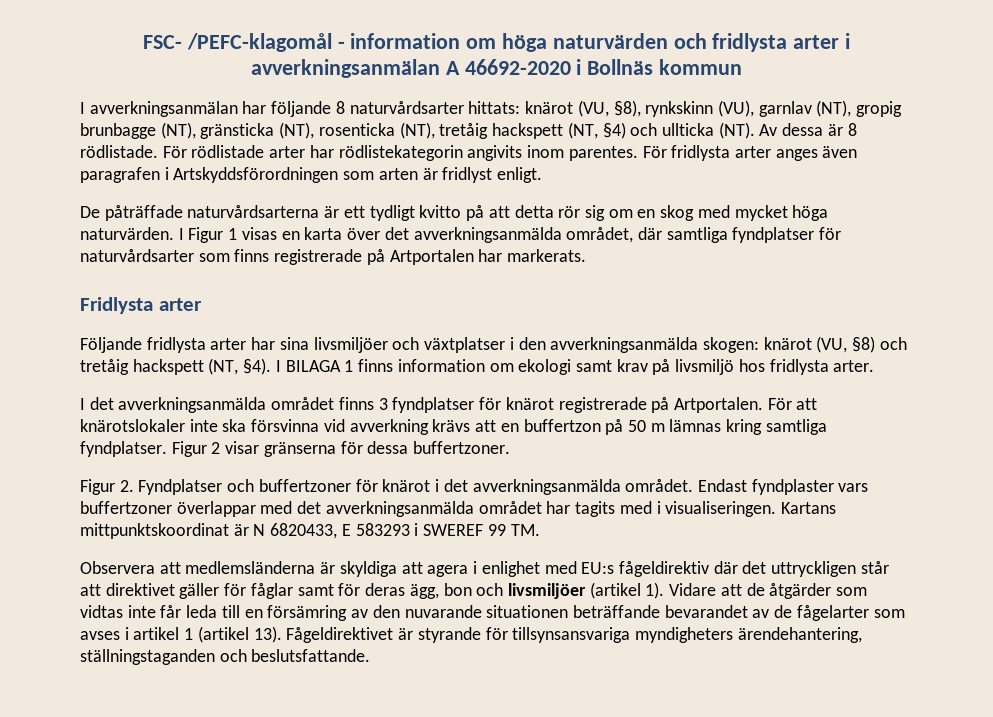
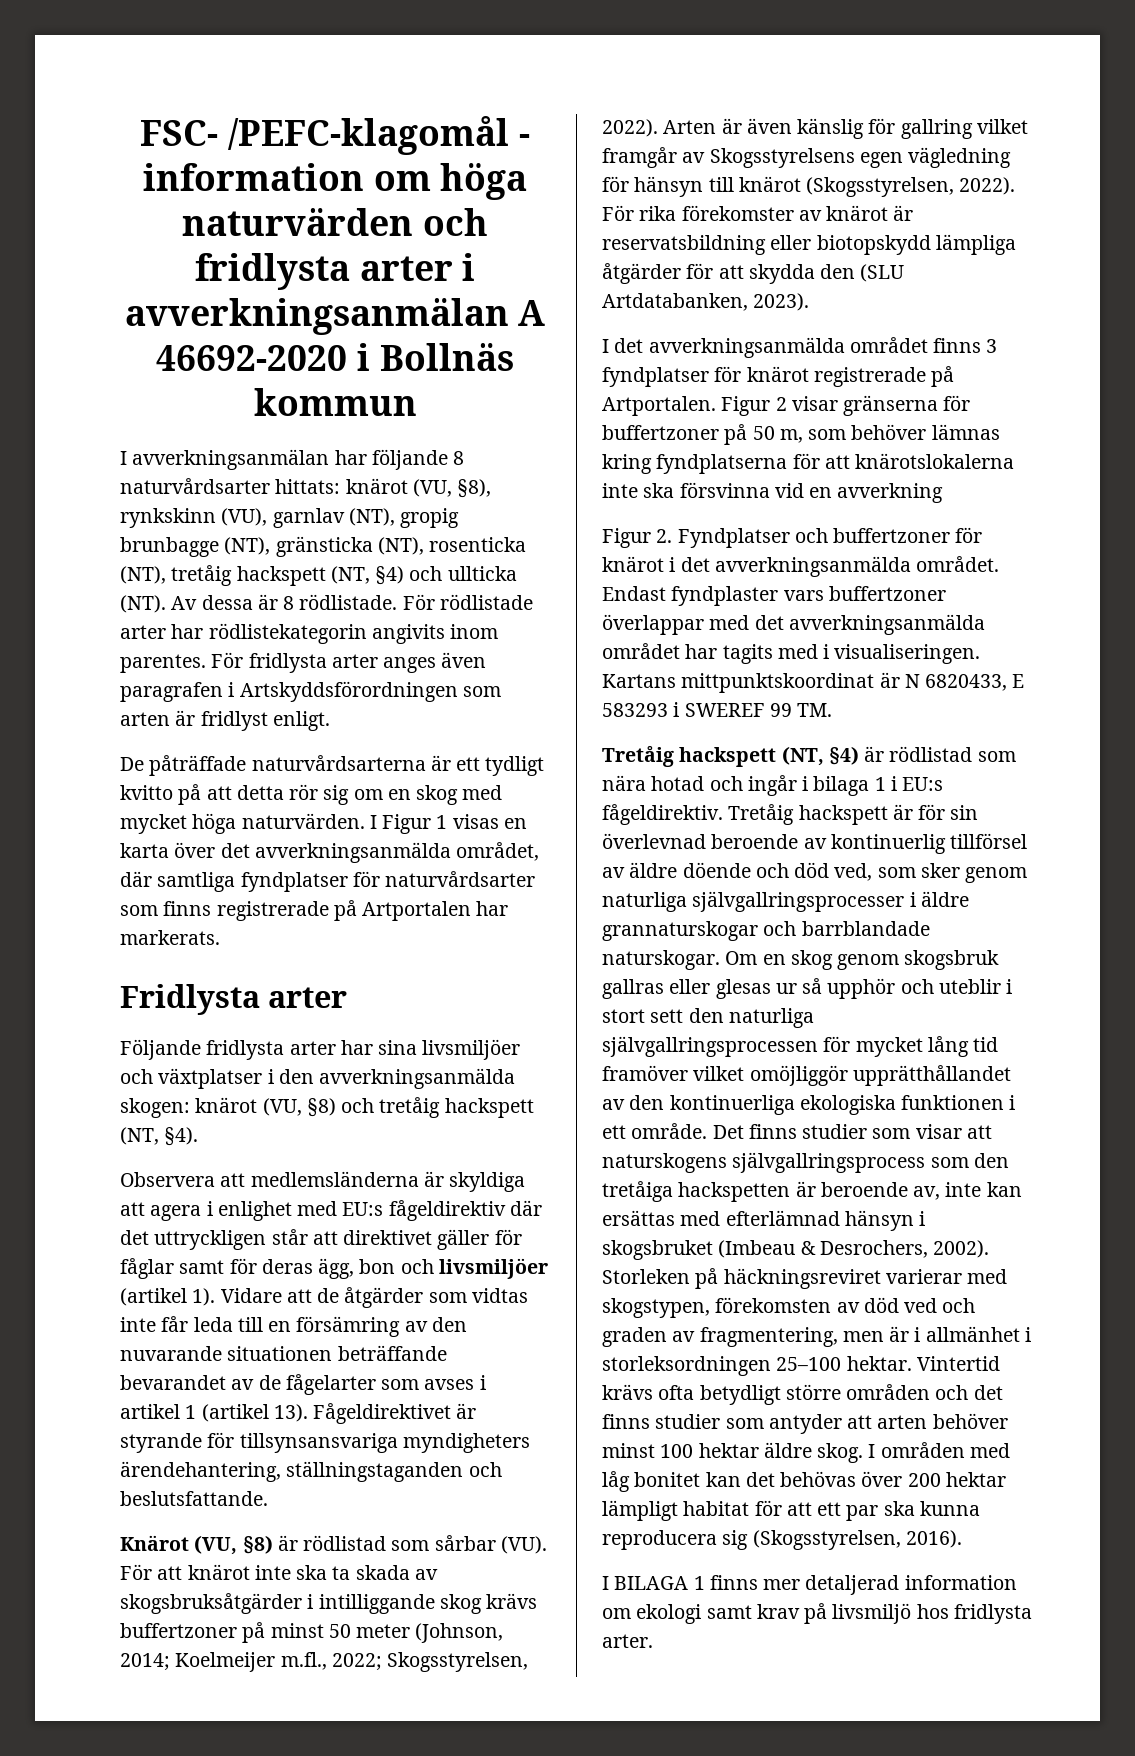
- I BILAGA 1 finns information om ekologi samt krav på livsmiljö hos fridlysta arter.
- I det avverkningsanmälda området finns 3 fyndplatser för knärot registrerade på Artportalen. För att knärotslokaler inte ska försvinna vid avverkning krävs att en buffertzon på 50 m lämnas kring samtliga fyndplatser. Figur 2 visar gränserna för dessa buffertzoner.
- Figur 2. Fyndplatser och buffertzoner för knärot i det avverkningsanmälda området. Endast fyndplaster vars buffertzoner överlappar med det avverkningsanmälda området har tagits med i visualiseringen. Kartans mittpunktskoordinat är N 6820433, E 583293 i SWEREF 99 TM.
+ Knärot (VU, §8) är rödlistad som sårbar (VU). För att knärot inte ska ta skada av skogsbruksåtgärder i intilliggande skog krävs buffertzoner på minst 50 meter (Johnson, 2014; Koelmeijer m.fl., 2022; Skogsstyrelsen, 2022). Arten är även känslig för gallring vilket framgår av Skogsstyrelsens egen vägledning för hänsyn till knärot (Skogsstyrelsen, 2022). För rika förekomster av knärot är reservatsbildning eller biotopskydd lämpliga åtgärder för att skydda den (SLU Artdatabanken, 2023).
+ I det avverkningsanmälda området finns 3 fyndplatser för knärot registrerade på Artportalen. Figur 2 visar gränserna för buffertzoner på 50 m, som behöver lämnas kring fyndplatserna för att knärotslokalerna inte ska försvinna vid en avverkning
+ Figur 2. Fyndplatser och buffertzoner för knärot i det avverkningsanmälda området. Endast fyndplaster vars buffertzoner överlappar med det avverkningsanmälda området har tagits med i visualiseringen. Kartans mittpunktskoordinat är N 6820433, E 583293 i SWEREF 99 TM.
+ Tretåig hackspett (NT, §4) är rödlistad som nära hotad och ingår i bilaga 1 i EU:s fågeldirektiv. Tretåig hackspett är för sin överlevnad beroende av kontinuerlig tillförsel av äldre döende och död ved, som sker genom naturliga självgallringsprocesser i äldre grannaturskogar och barrblandade naturskogar. Om en skog genom skogsbruk gallras eller glesas ur så upphör och uteblir i stort sett den naturliga självgallringsprocessen för mycket lång tid framöver vilket omöjliggör upprätthållandet av den kontinuerliga ekologiska funktionen i ett område. Det finns studier som visar att naturskogens självgallringsprocess som den tretåiga hackspetten är beroende av, inte kan ersättas med efterlämnad hänsyn i skogsbruket (Imbeau & Desrochers, 2002). Storleken på häckningsreviret varierar med skogstypen, förekomsten av död ved och graden av fragmentering, men är i allmänhet i storleksordningen 25–100 hektar. Vintertid krävs ofta betydligt större områden och det finns studier som antyder att arten behöver minst 100 hektar äldre skog. I områden med låg bonitet kan det behövas över 200 hektar lämpligt habitat för att ett par ska kunna reproducera sig (Skogsstyrelsen, 2016).
+ I BILAGA 1 finns mer detaljerad information om ekologi samt krav på livsmiljö hos fridlysta arter.

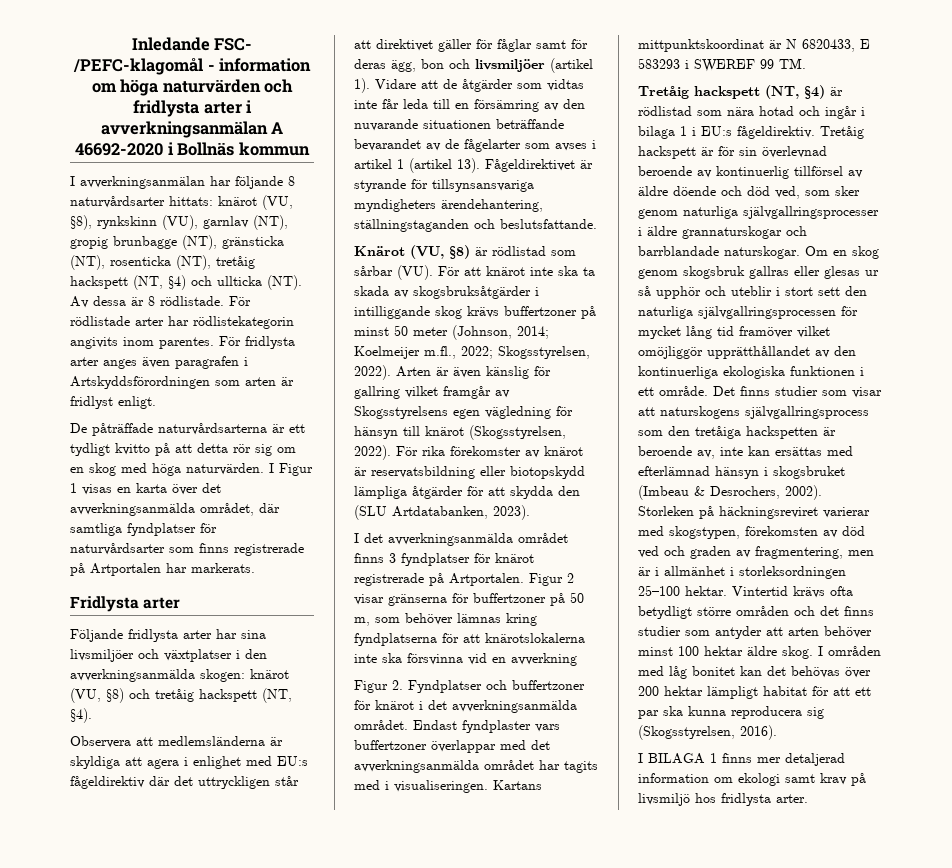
- FSC- /PEFC-klagomål - information om höga naturvärden och fridlysta arter i avverkningsanmälan A 46692-2020 i Bollnäs kommun
+ Inledande FSC- /PEFC-klagomål - information om höga naturvärden och fridlysta arter i avverkningsanmälan A 46692-2020 i Bollnäs kommun
- De påträffade naturvårdsarterna är ett tydligt kvitto på att detta rör sig om en skog med mycket höga naturvärden.
+ De påträffade naturvårdsarterna är ett tydligt kvitto på att detta rör sig om en skog med höga naturvärden.

